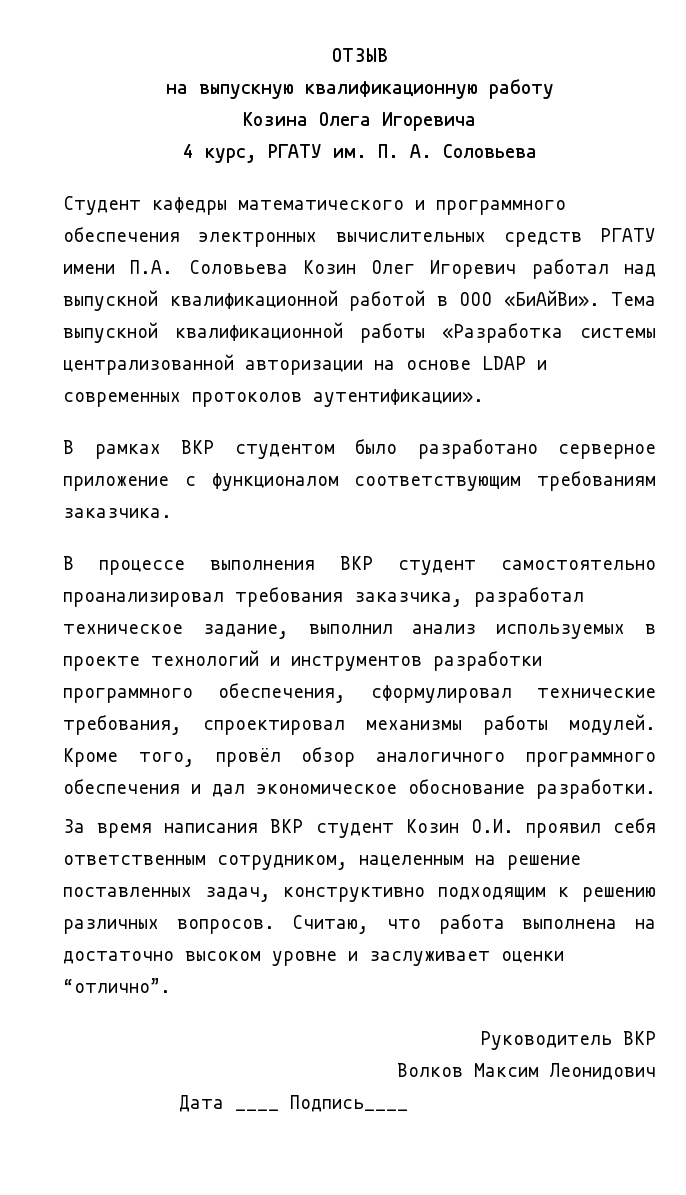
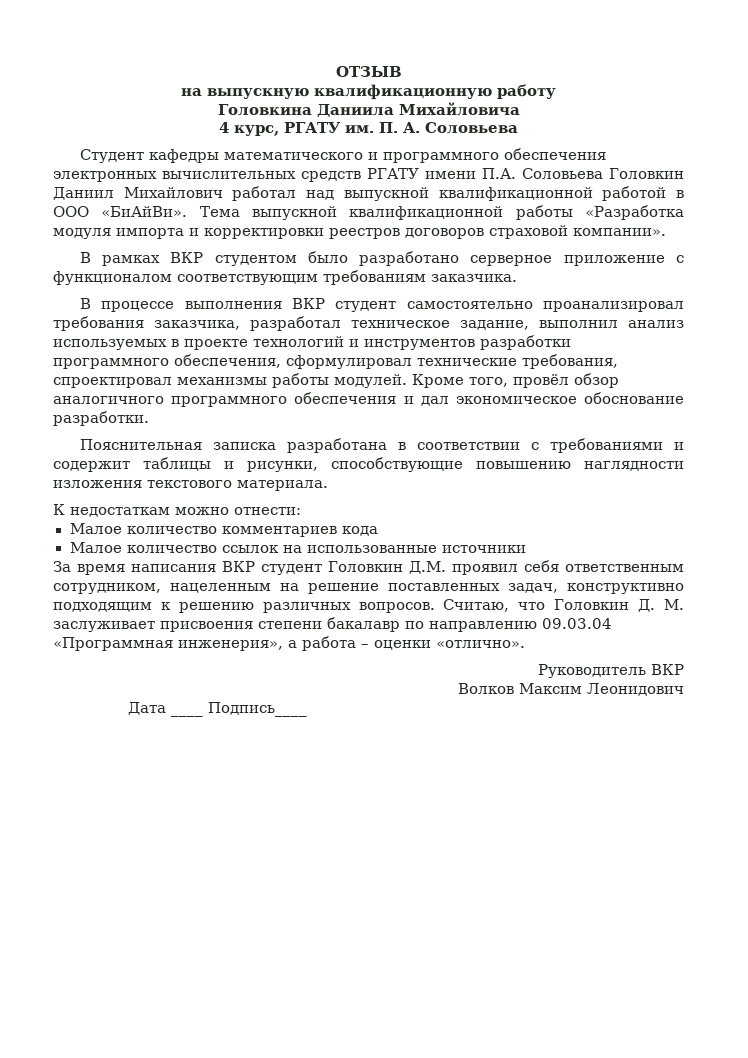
- Козина Олега Игоревича
+ Головкина Даниила Михайловича
- Студент кафедры математического и программного обеспечения электронных вычислительных средств РГАТУ имени П.А. Соловьева Козин Олег Игоревич работал над выпускной квалификационной работой в ООО «БиАйВи».
+ Студент кафедры математического и программного обеспечения электронных вычислительных средств РГАТУ имени П.А. Соловьева Головкин Даниил Михайлович работал над выпускной квалификационной работой в ООО «БиАйВи».
- Тема выпускной квалификационной работы «Разработка системы централизованной авторизации на основе LDAP и современных протоколов аутентификации».
+ Тема выпускной квалификационной работы «Разработка модуля импорта и корректировки реестров договоров страховой компании».
+ Пояснительная записка разработана в соответствии с требованиями и содержит таблицы и рисунки, способствующие повышению наглядности изложения текстового материала.
+ К недостаткам можно отнести:
+ Малое количество комментариев кода
+ Малое количество ссылок на использованные источники
- За время написания ВКР студент Козин О.И. проявил себя ответственным сотрудником, нацеленным на решение поставленных задач, конструктивно подходящим к решению различных вопросов.
+ За время написания ВКР студент Головкин Д.М. проявил себя ответственным сотрудником, нацеленным на решение поставленных задач, конструктивно подходящим к решению различных вопросов.
- Считаю, что работа выполнена на достаточно высоком уровне и заслуживает оценки “отлично”.
+ Считаю, что Головкин Д. М. заслуживает присвоения степени бакалавр по направлению 09.03.04 «Программная инженерия», а работа – оценки «отлично».

